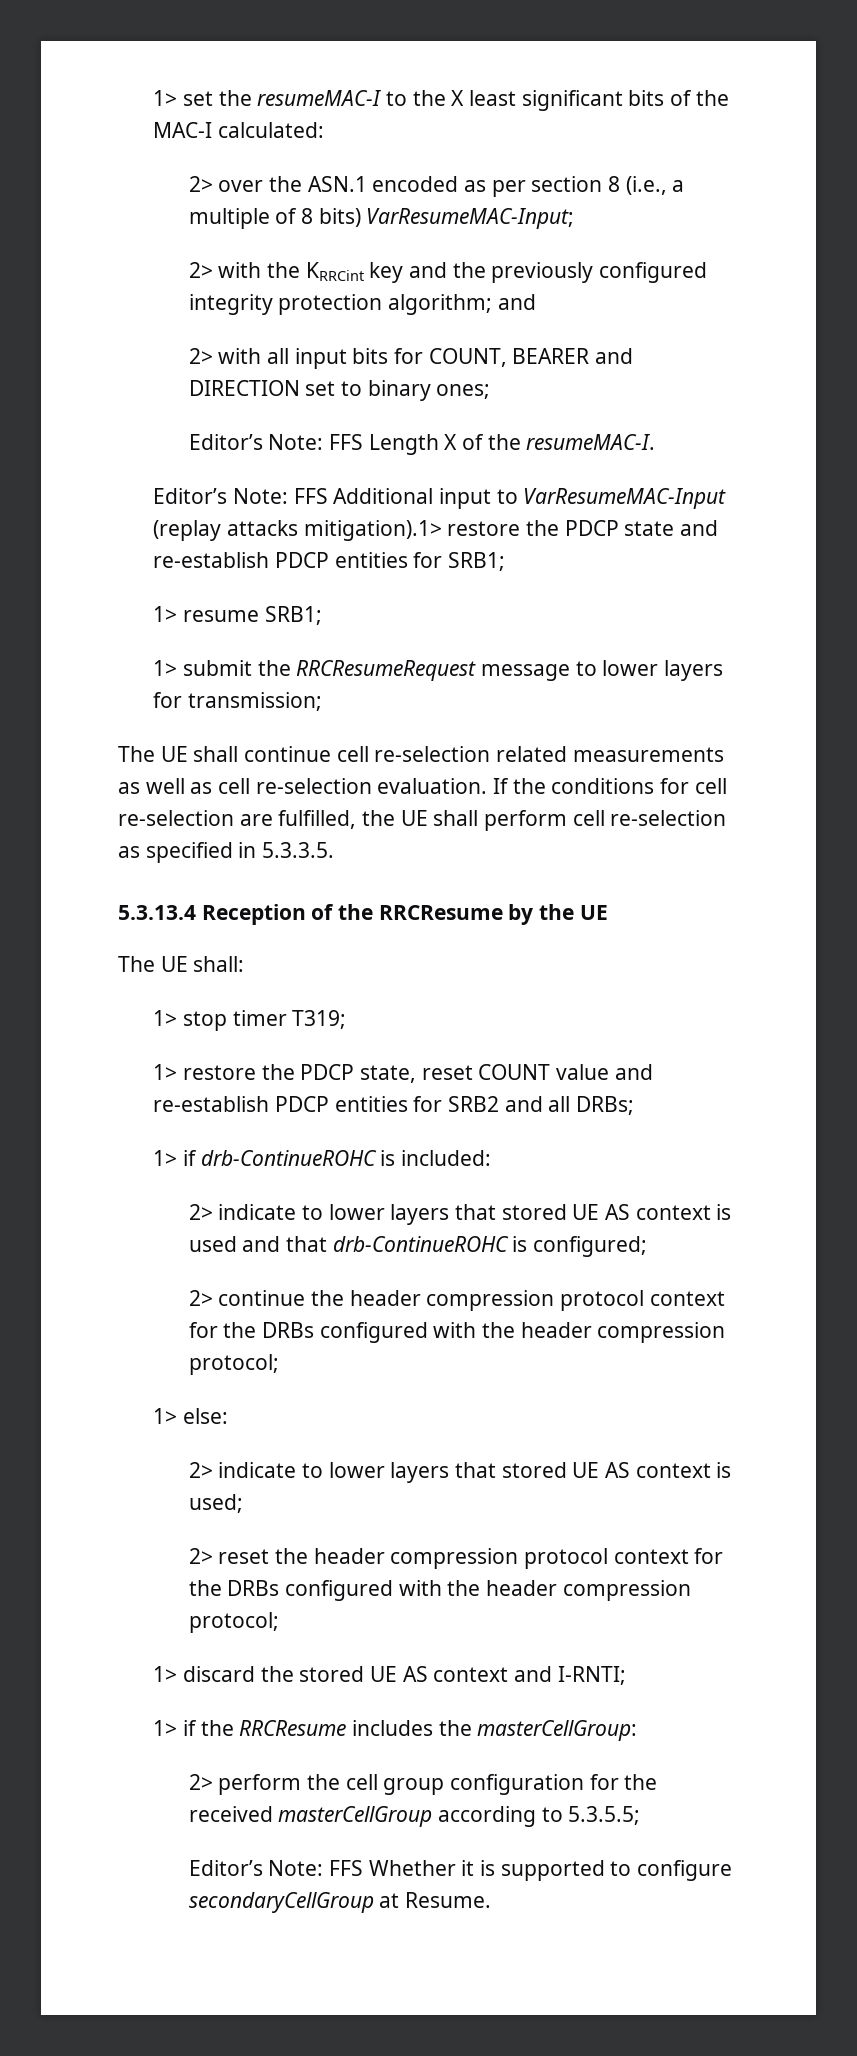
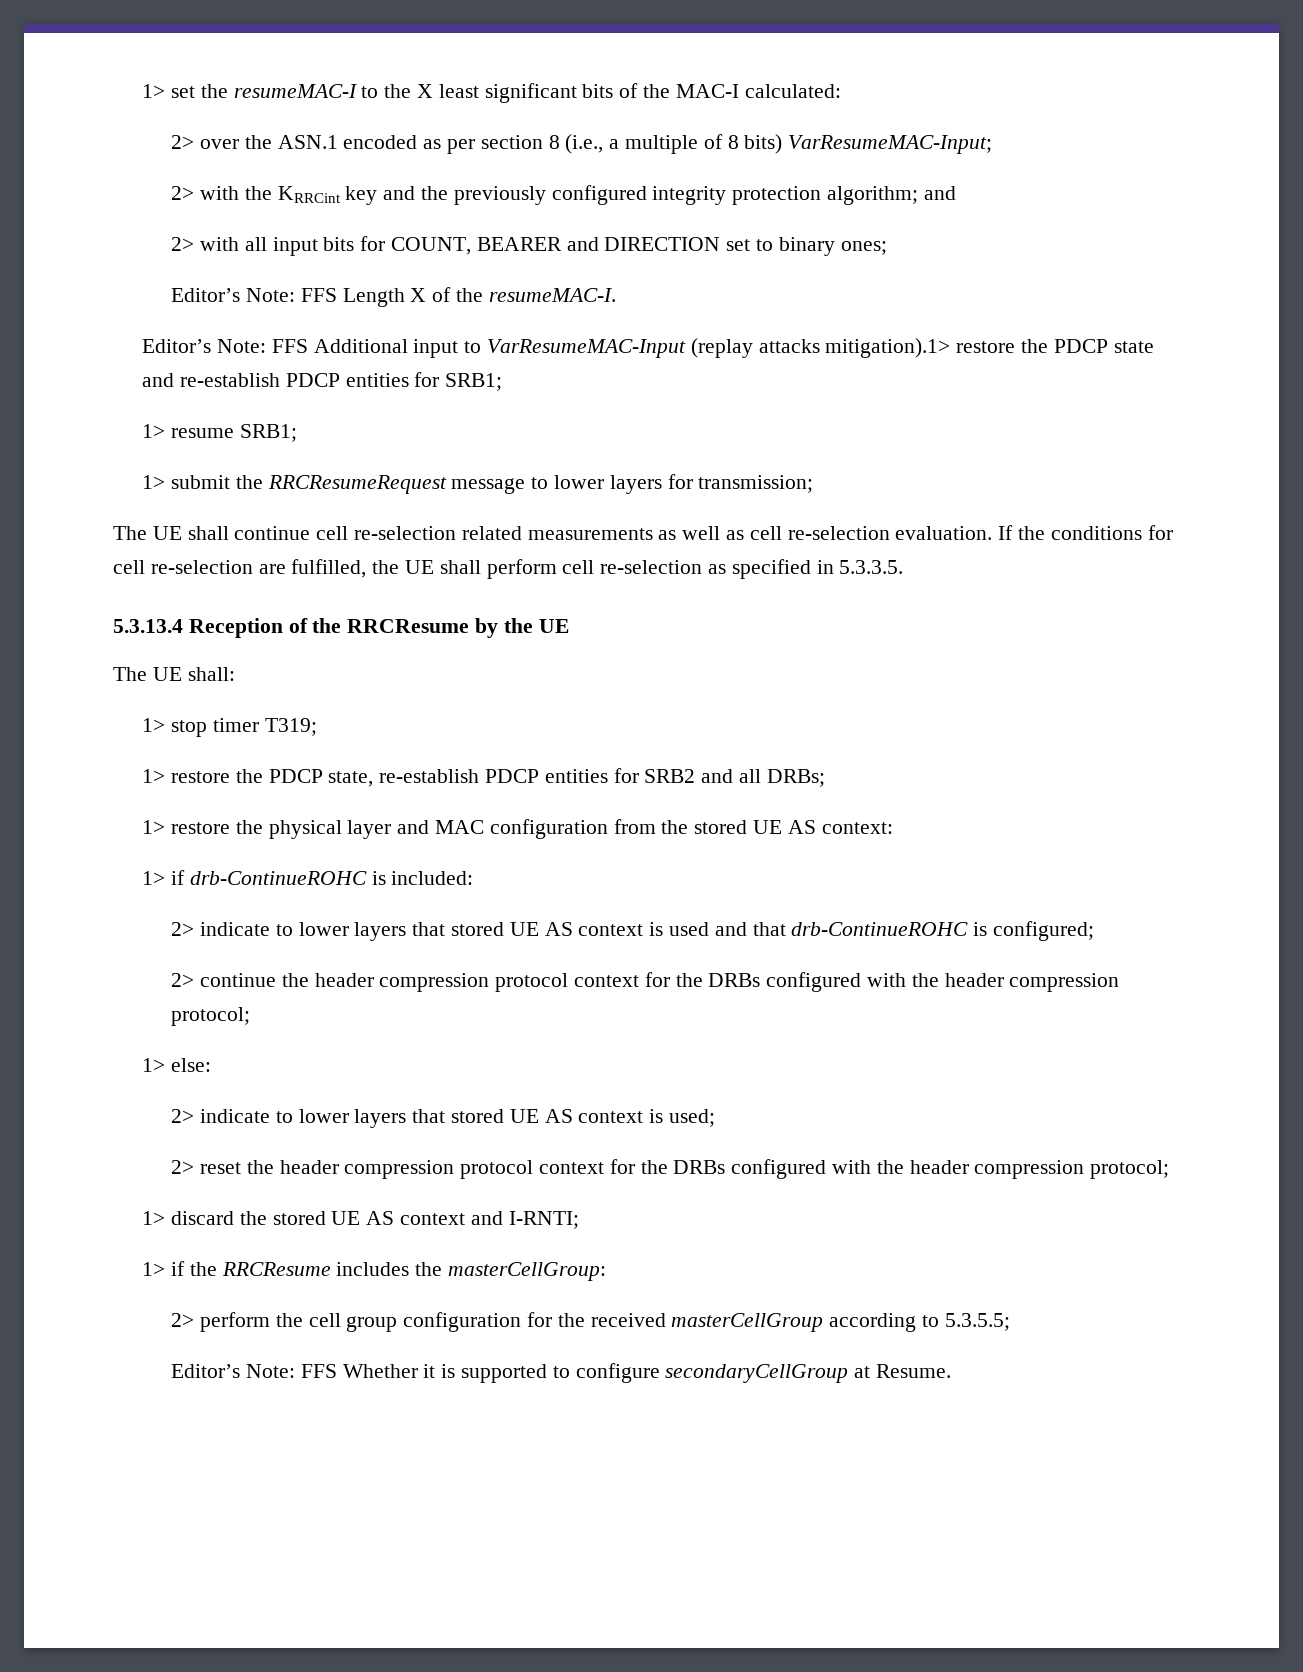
- 1> restore the PDCP state, reset COUNT value and re-establish PDCP entities for SRB2 and all DRBs;
+ 1> restore the PDCP state, re-establish PDCP entities for SRB2 and all DRBs;
+ 1> restore the physical layer and MAC configuration from the stored UE AS context:

